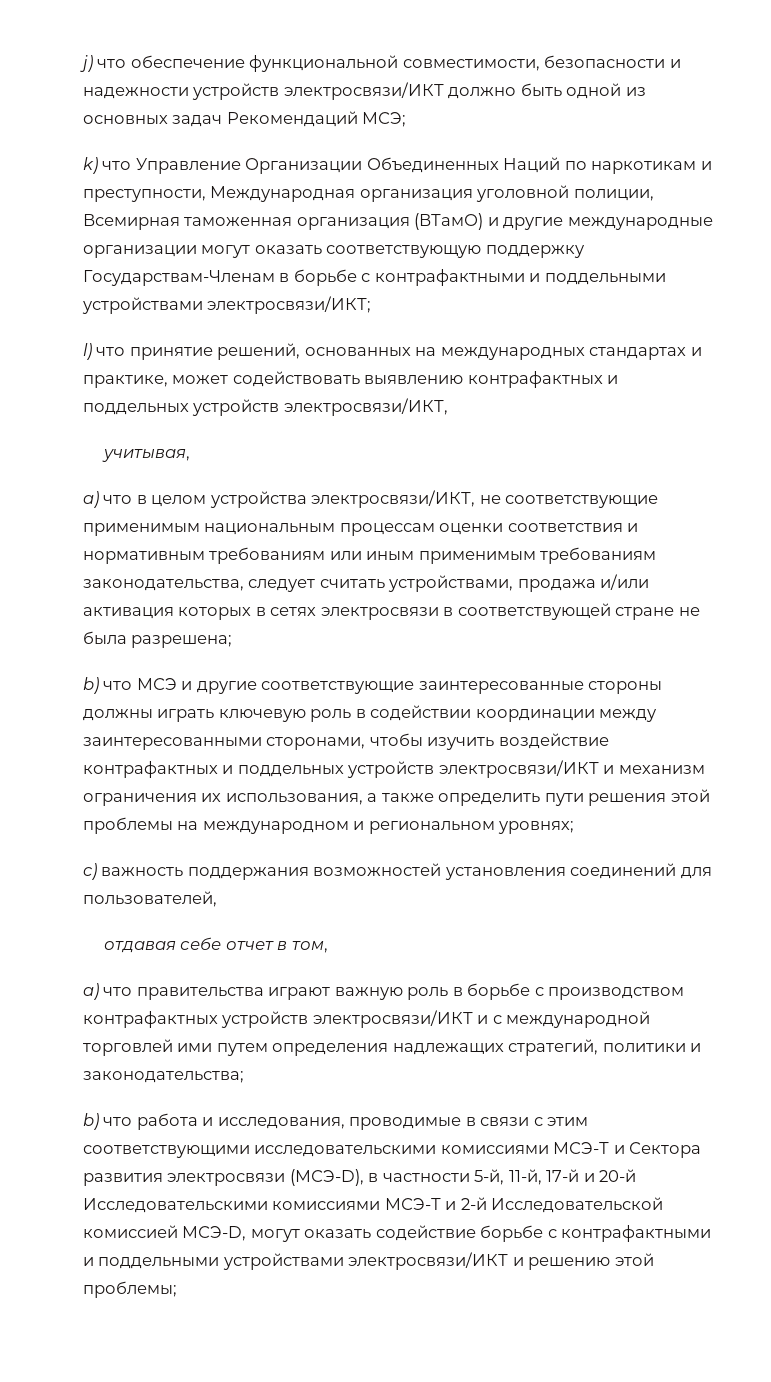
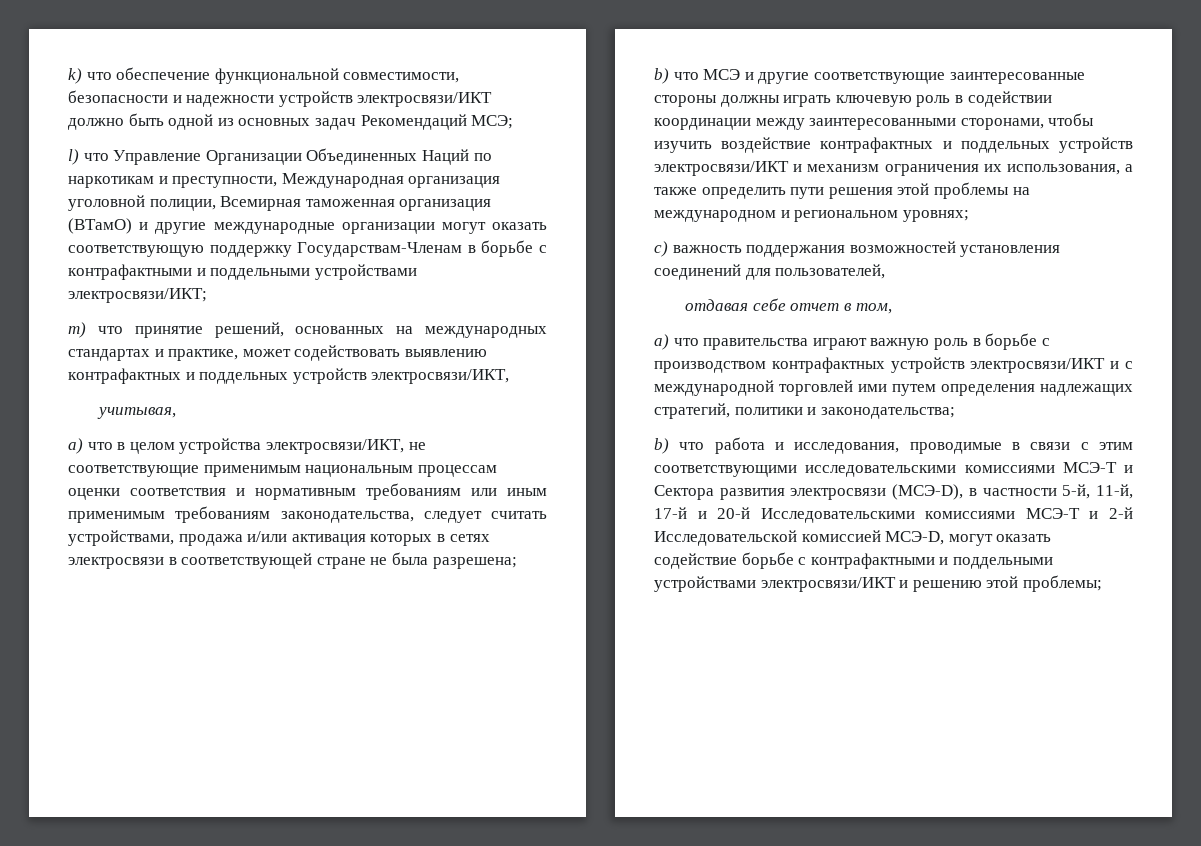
- j) что обеспечение функциональной совместимости, безопасности и надежности устройств электросвязи/ИКТ должно быть одной из основных задач Рекомендаций МСЭ;
+ k) что обеспечение функциональной совместимости, безопасности и надежности устройств электросвязи/ИКТ должно быть одной из основных задач Рекомендаций МСЭ;
- k) что Управление Организации Объединенных Наций по наркотикам и преступности, Международная организация уголовной полиции, Всемирная таможенная организация (ВТамО) и другие международные организации могут оказать соответствующую поддержку Государствам-Членам в борьбе с контрафактными и поддельными устройствами электросвязи/ИКТ;
+ l) что Управление Организации Объединенных Наций по наркотикам и преступности, Международная организация уголовной полиции, Всемирная таможенная организация (ВТамО) и другие международные организации могут оказать соответствующую поддержку Государствам-Членам в борьбе с контрафактными и поддельными устройствами электросвязи/ИКТ;
- l) что принятие решений, основанных на международных стандартах и практике, может содействовать выявлению контрафактных и поддельных устройств электросвязи/ИКТ,
+ m) что принятие решений, основанных на международных стандартах и практике, может содействовать выявлению контрафактных и поддельных устройств электросвязи/ИКТ,

